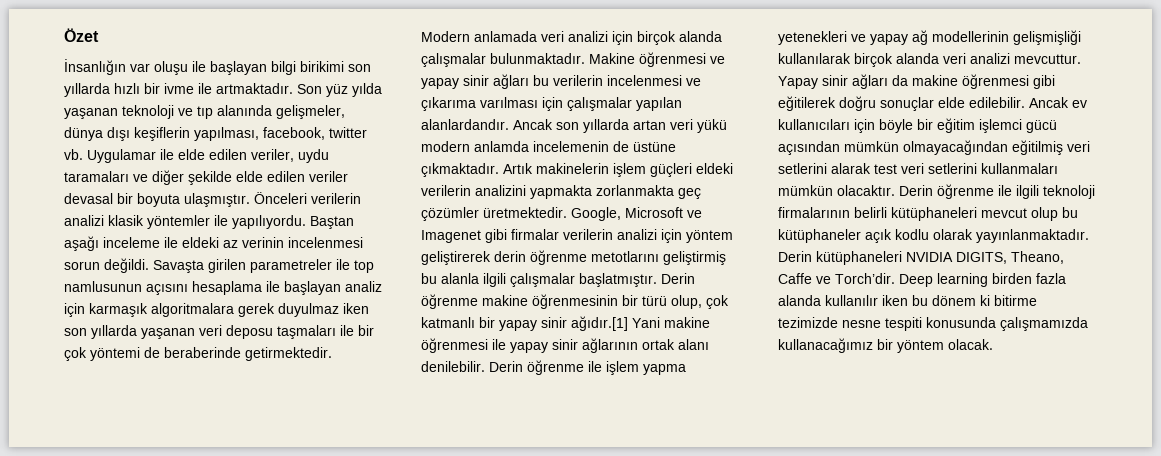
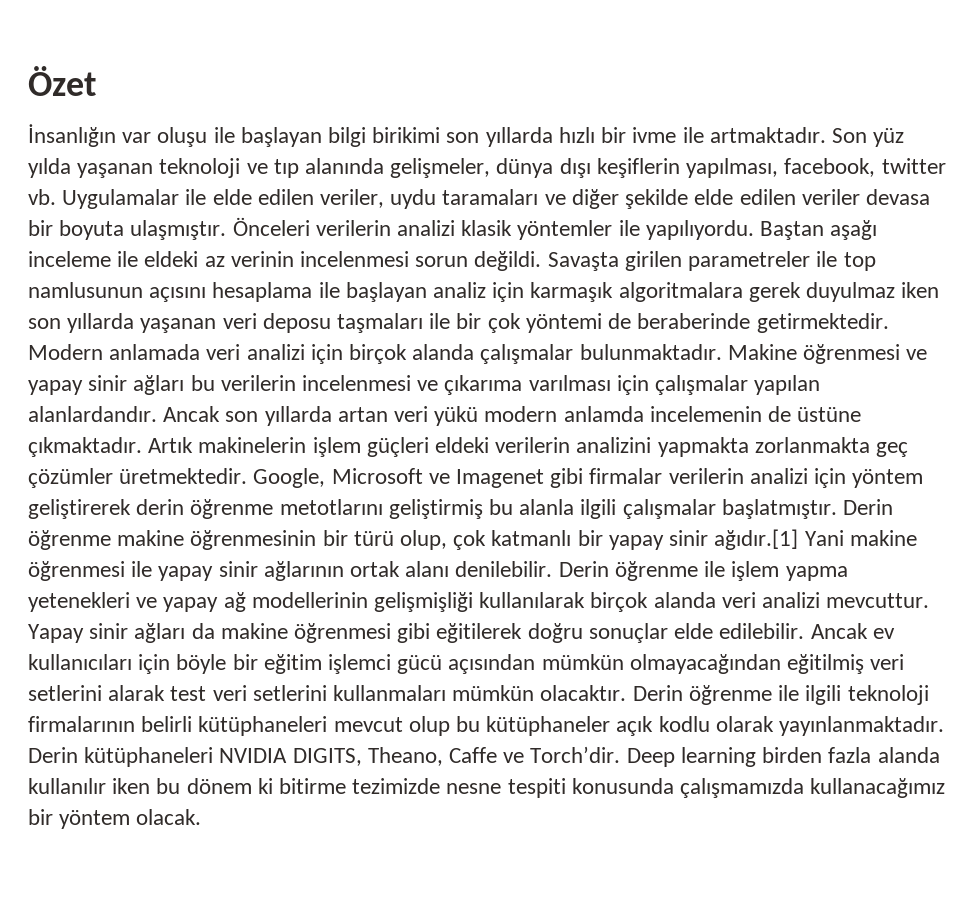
- Uygulamar ile elde edilen veriler, uydu taramaları ve diğer şekilde elde edilen veriler devasal bir boyuta ulaşmıştır.
+ Uygulamalar ile elde edilen veriler, uydu taramaları ve diğer şekilde elde edilen veriler devasa bir boyuta ulaşmıştır.

